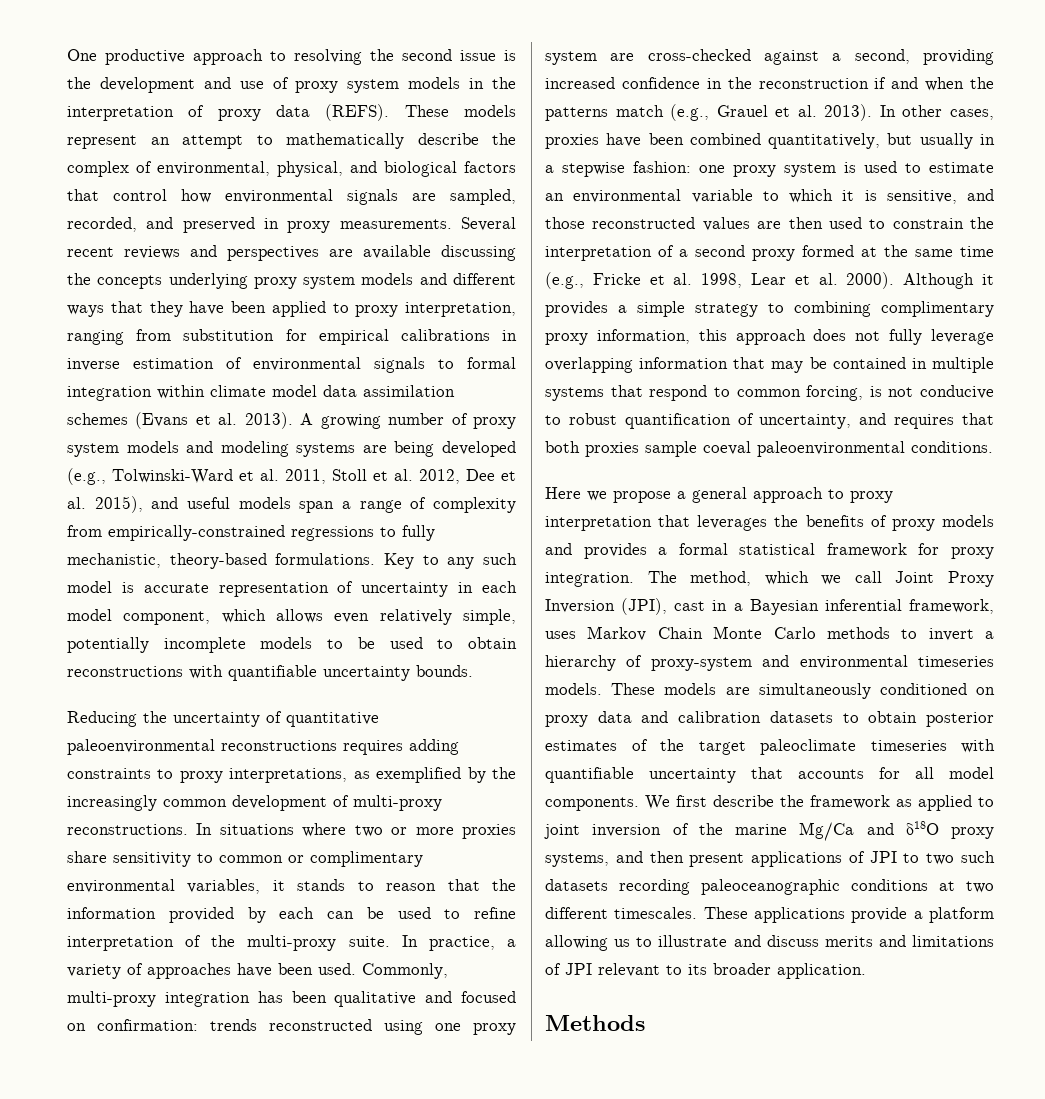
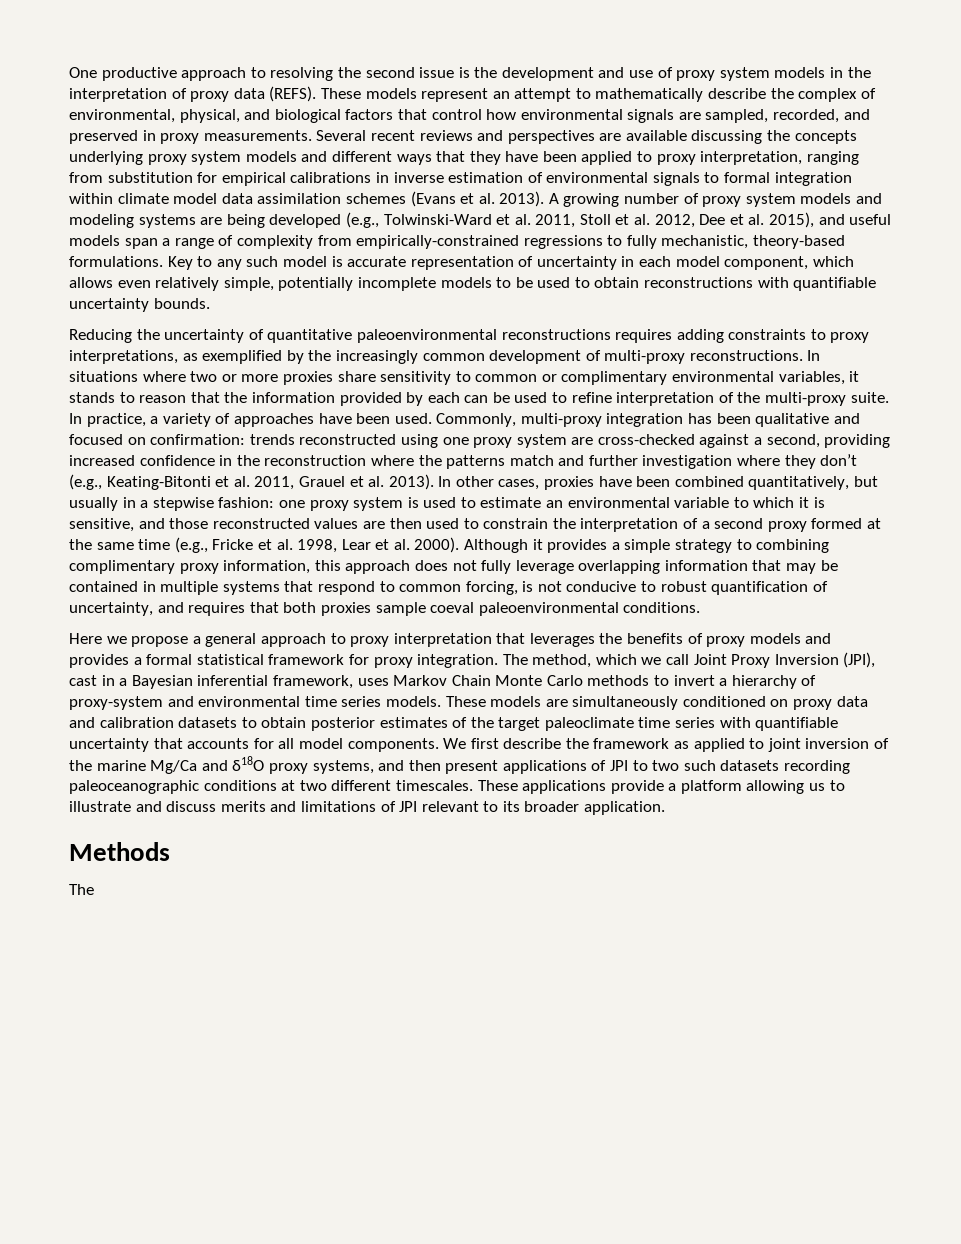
- Commonly, multi-proxy integration has been qualitative and focused on confirmation: trends reconstructed using one proxy system are cross-checked against a second, providing increased confidence in the reconstruction if and when the patterns match (e.g., Grauel et al. 2013).
+ Commonly, multi-proxy integration has been qualitative and focused on confirmation: trends reconstructed using one proxy system are cross-checked against a second, providing increased confidence in the reconstruction where the patterns match and further investigation where they don’t (e.g., Keating-Bitonti et al. 2011, Grauel et al. 2013).
- The method, which we call Joint Proxy Inversion (JPI), cast in a Bayesian inferential framework, uses Markov Chain Monte Carlo methods to invert a hierarchy of proxy-system and environmental timeseries models.
+ The method, which we call Joint Proxy Inversion (JPI), cast in a Bayesian inferential framework, uses Markov Chain Monte Carlo methods to invert a hierarchy of proxy-system and environmental time series models.
- These models are simultaneously conditioned on proxy data and calibration datasets to obtain posterior estimates of the target paleoclimate timeseries with quantifiable uncertainty that accounts for all model components.
+ These models are simultaneously conditioned on proxy data and calibration datasets to obtain posterior estimates of the target paleoclimate time series with quantifiable uncertainty that accounts for all model components.
  Methods
+ The

